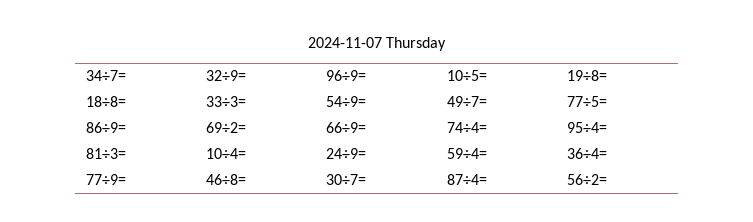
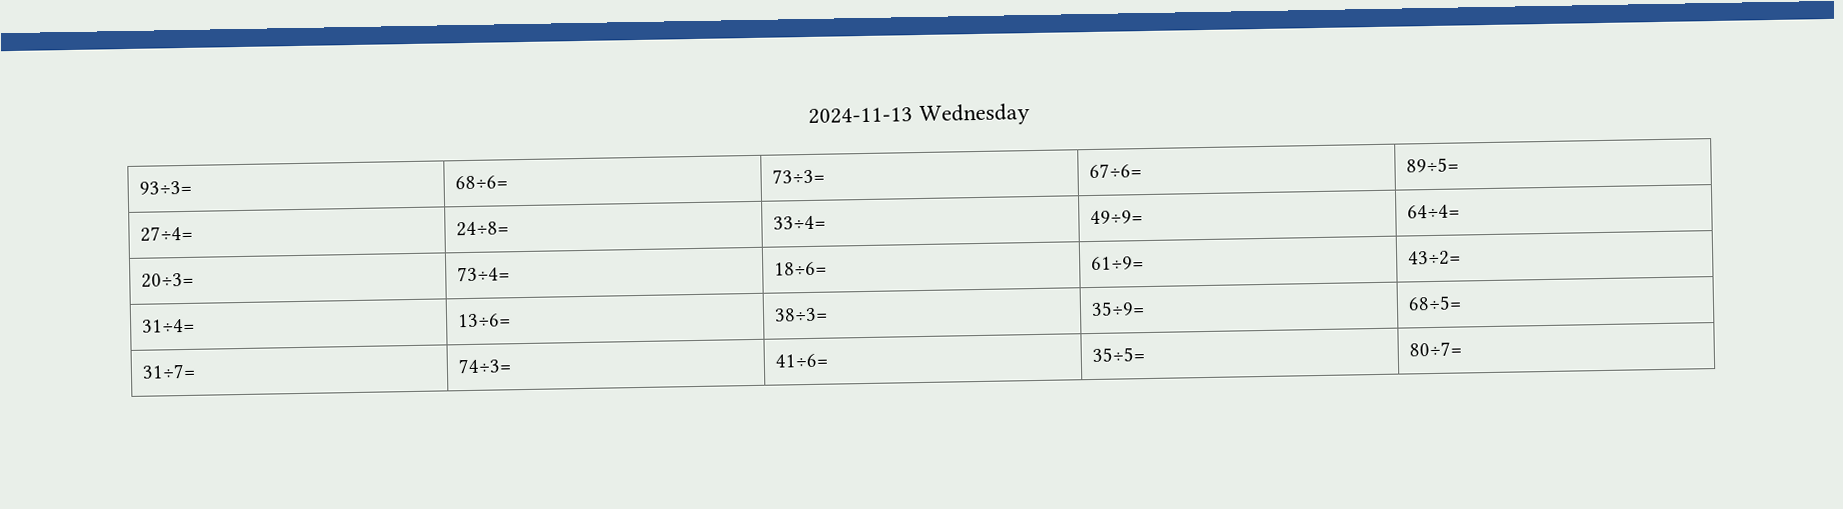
- 2024-11-07 Thursday
- 34÷7= | 32÷9= | 96÷9= | 10÷5= | 19÷8=
- 18÷8= | 33÷3= | 54÷9= | 49÷7= | 77÷5=
- 86÷9= | 69÷2= | 66÷9= | 74÷4= | 95÷4=
- 81÷3= | 10÷4= | 24÷9= | 59÷4= | 36÷4=
- 77÷9= | 46÷8= | 30÷7= | 87÷4= | 56÷2=
+ 2024-11-13 Wednesday
+ 93÷3= | 68÷6= | 73÷3= | 67÷6= | 89÷5=
+ 27÷4= | 24÷8= | 33÷4= | 49÷9= | 64÷4=
+ 20÷3= | 73÷4= | 18÷6= | 61÷9= | 43÷2=
+ 31÷4= | 13÷6= | 38÷3= | 35÷9= | 68÷5=
+ 31÷7= | 74÷3= | 41÷6= | 35÷5= | 80÷7=

